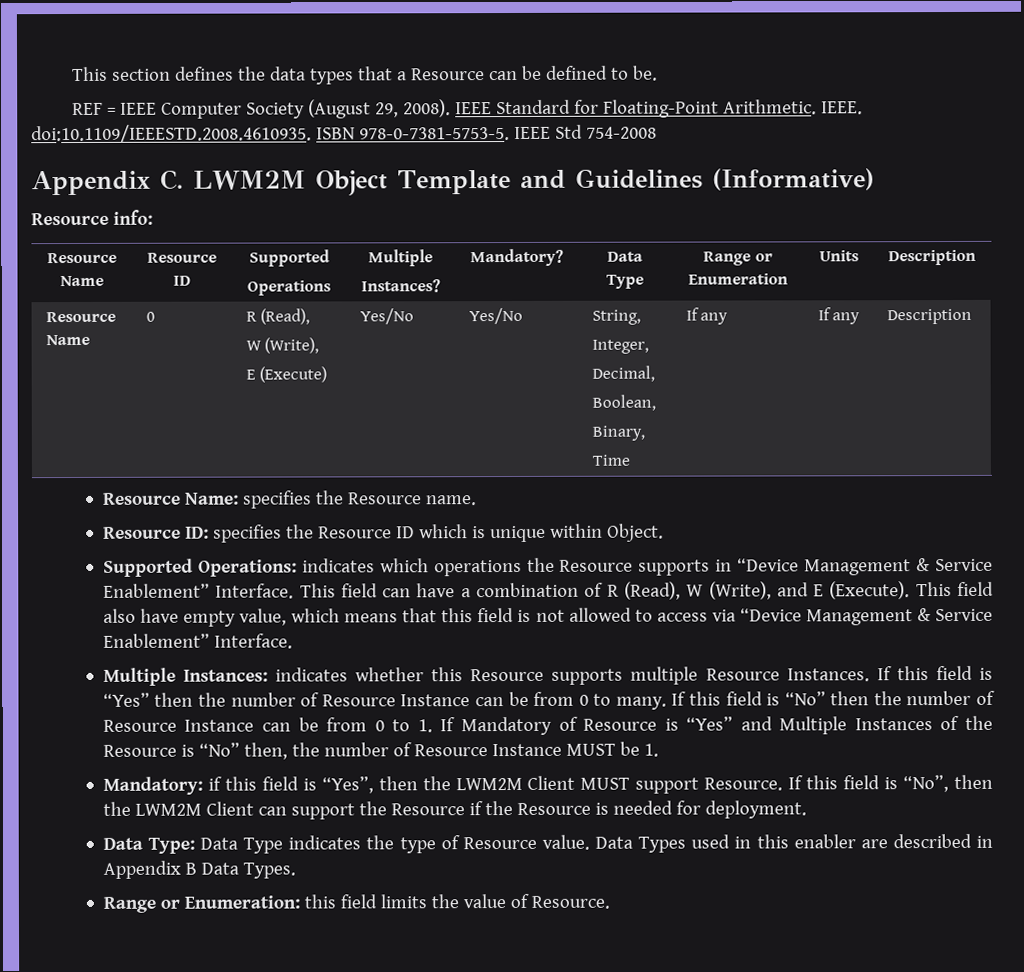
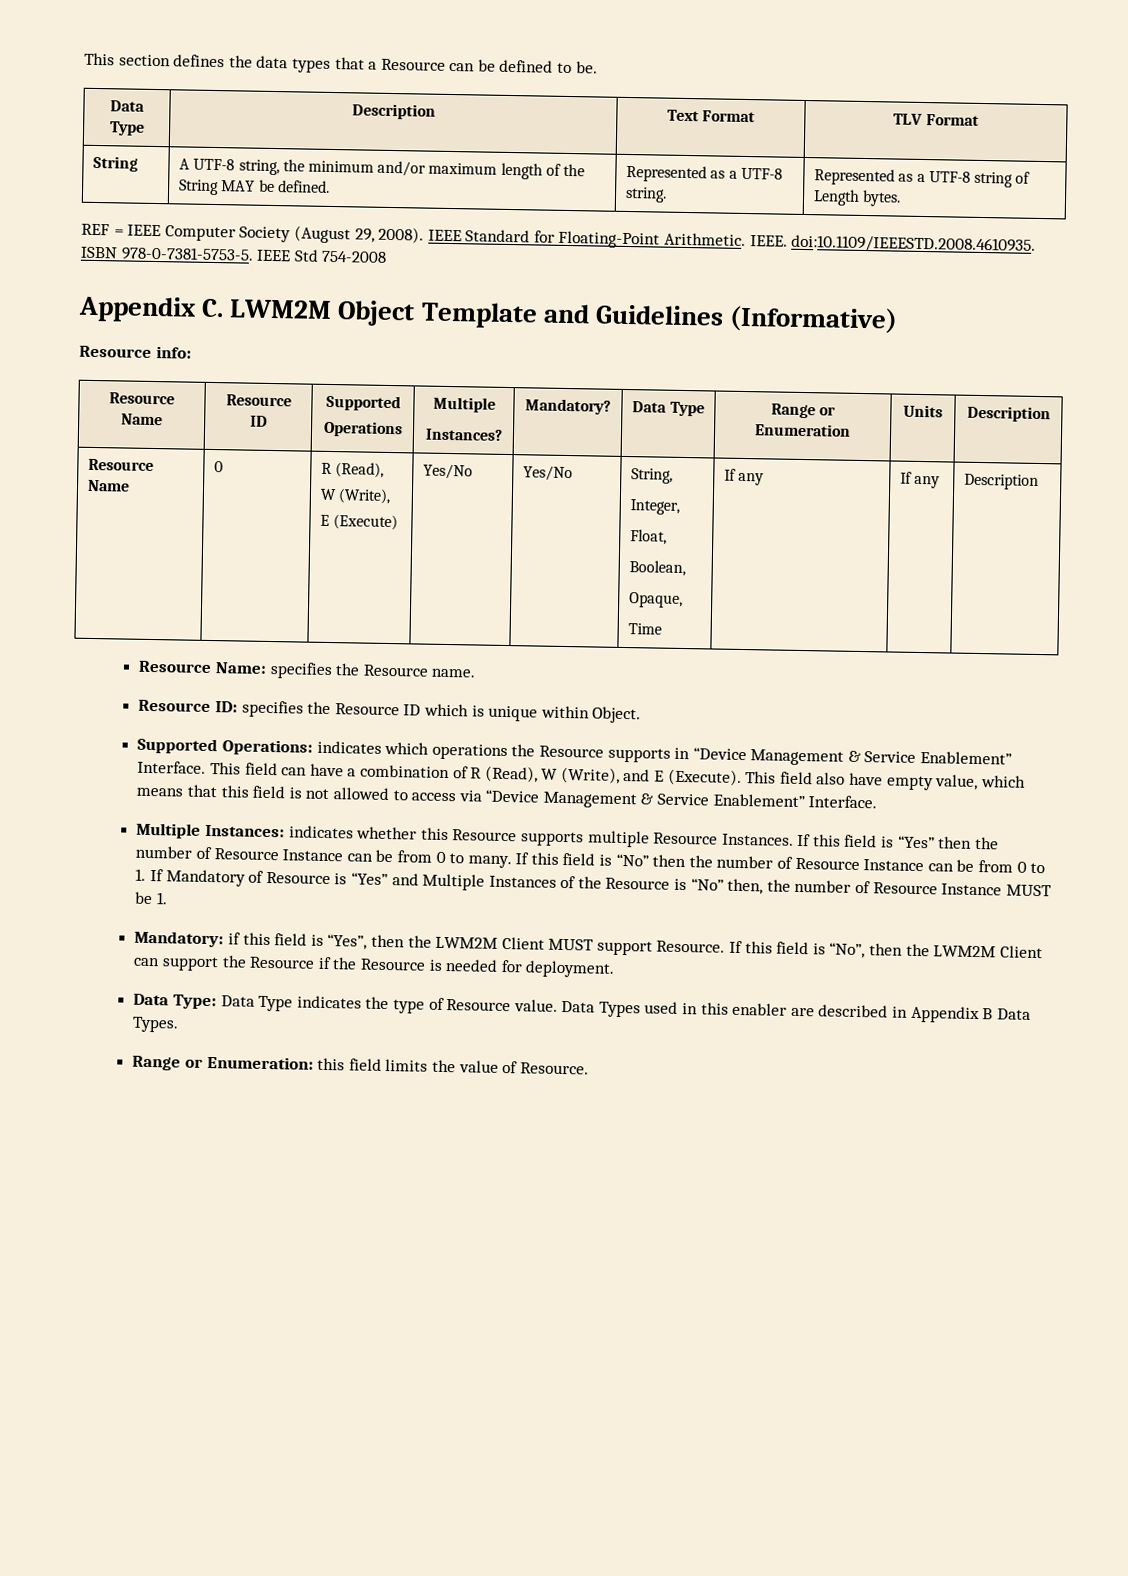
+ Data Type | Description | Text Format | TLV Format
+ String | A UTF-8 string, the minimum and/or maximum length of the String MAY be defined. | Represented as a UTF-8 string. | Represented as a UTF-8 string of Length bytes.
  Resource Name | 0 | R (Read),
  W (Write),
  E (Execute) | Yes/No | Yes/No | String,
  Integer,
- Decimal,
+ Float,
  Boolean,
- Binary,
+ Opaque,

